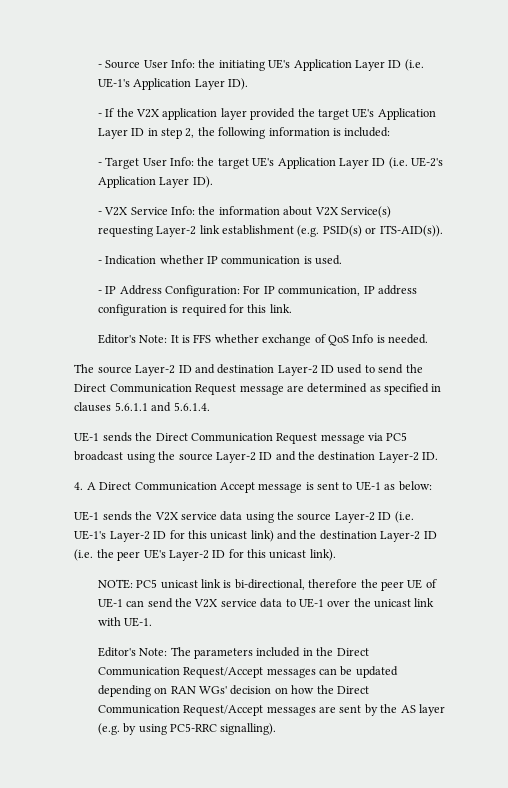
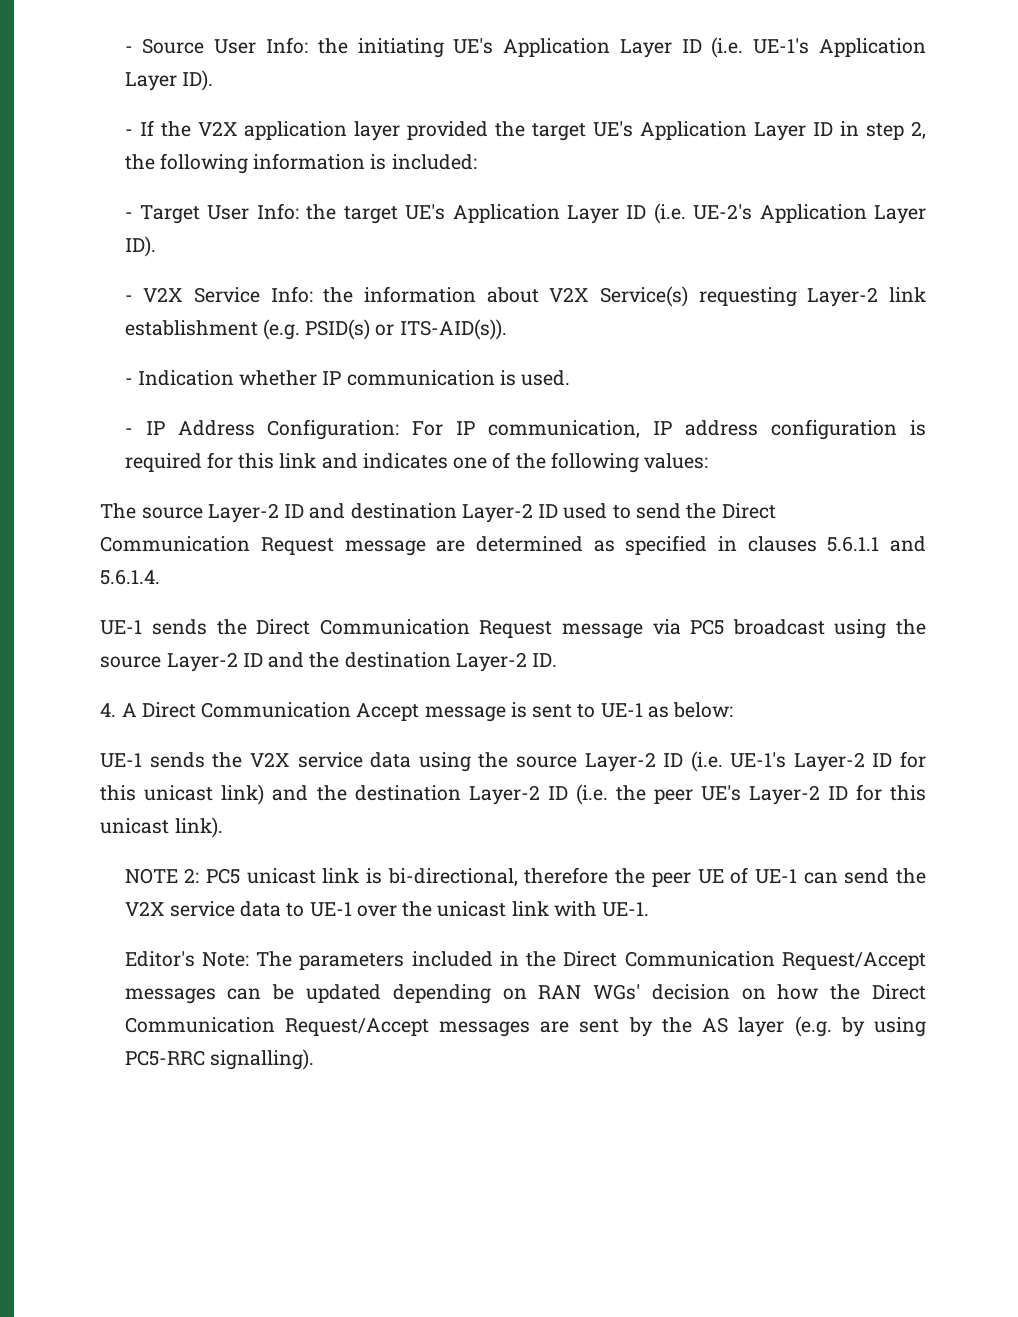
- - IP Address Configuration: For IP communication, IP address configuration is required for this link.
- Editor's Note: It is FFS whether exchange of QoS Info is needed.
+ - IP Address Configuration: For IP communication, IP address configuration is required for this link and indicates one of the following values:
- NOTE: PC5 unicast link is bi-directional, therefore the peer UE of UE-1 can send the V2X service data to UE-1 over the unicast link with UE-1.
+ NOTE 2: PC5 unicast link is bi-directional, therefore the peer UE of UE-1 can send the V2X service data to UE-1 over the unicast link with UE-1.

